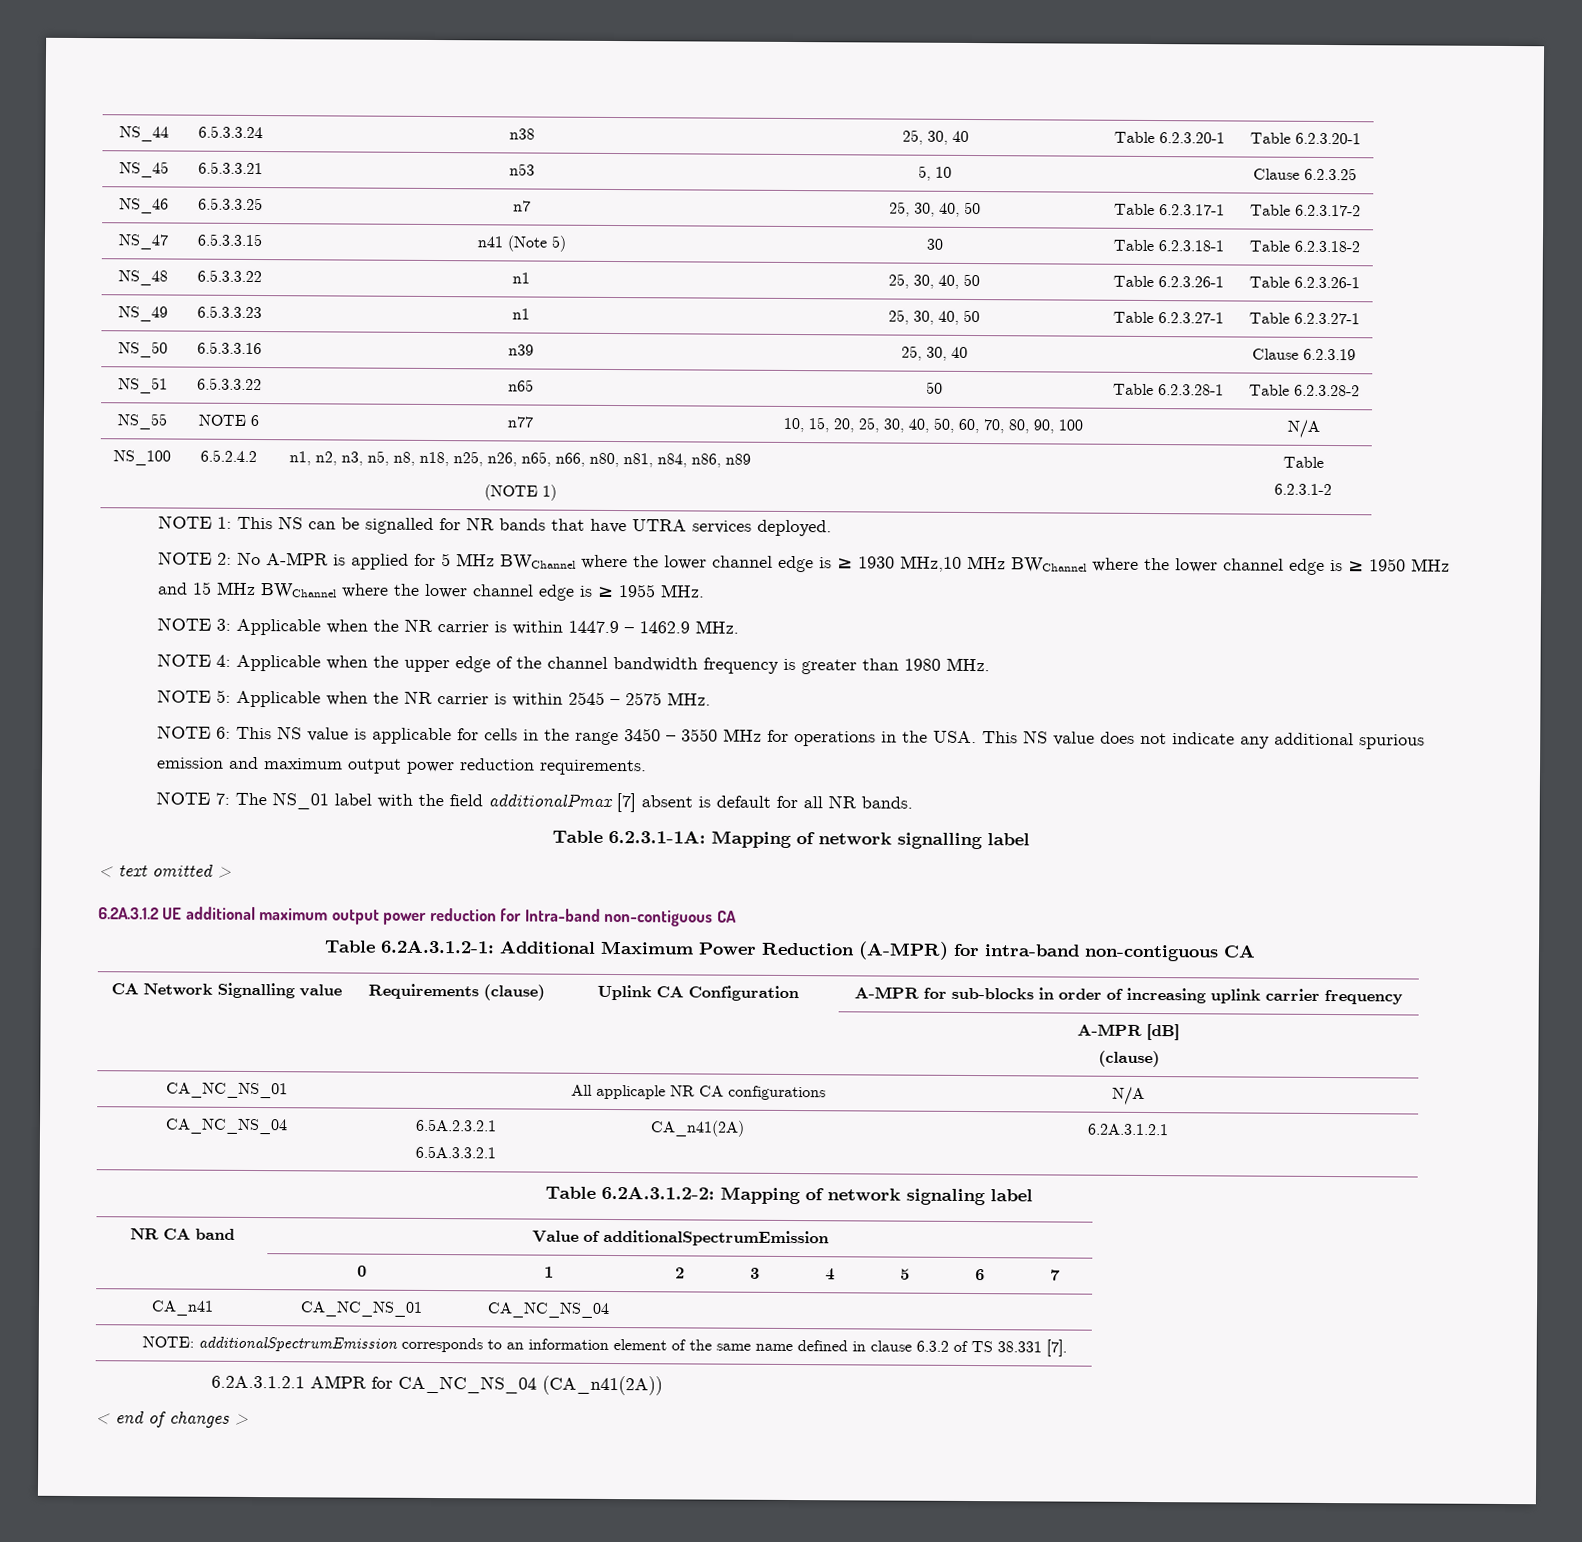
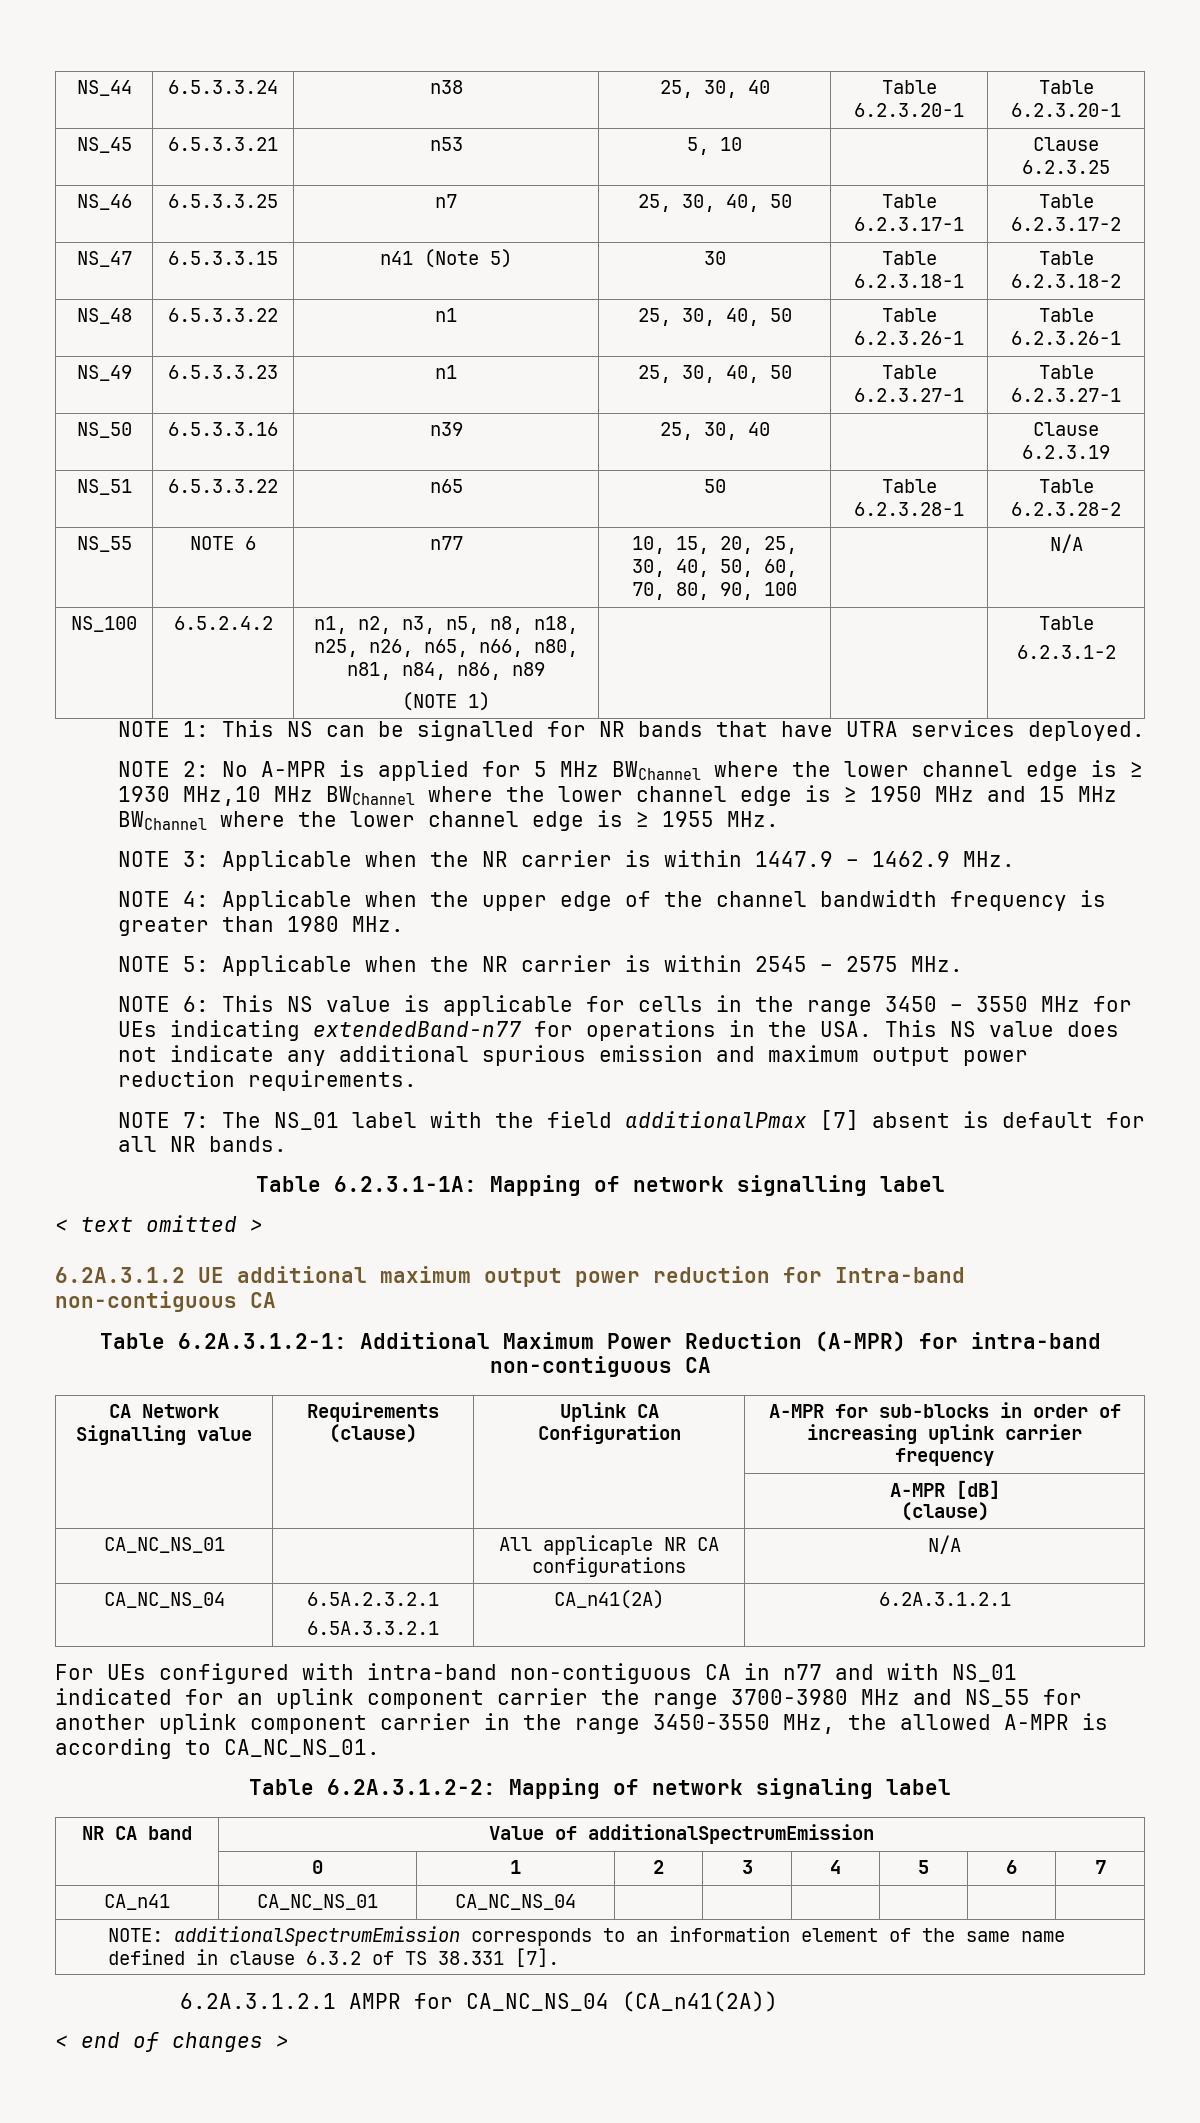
- NOTE 6: This NS value is applicable for cells in the range 3450 – 3550 MHz for operations in the USA. This NS value does not indicate any additional spurious emission and maximum output power reduction requirements.
+ NOTE 6: This NS value is applicable for cells in the range 3450 – 3550 MHz for UEs indicating extendedBand-n77 for operations in the USA. This NS value does not indicate any additional spurious emission and maximum output power reduction requirements.
+ For UEs configured with intra-band non-contiguous CA in n77 and with NS_01 indicated for an uplink component carrier the range 3700-3980 MHz and NS_55 for another uplink component carrier in the range 3450-3550 MHz, the allowed A-MPR is according to CA_NC_NS_01.

